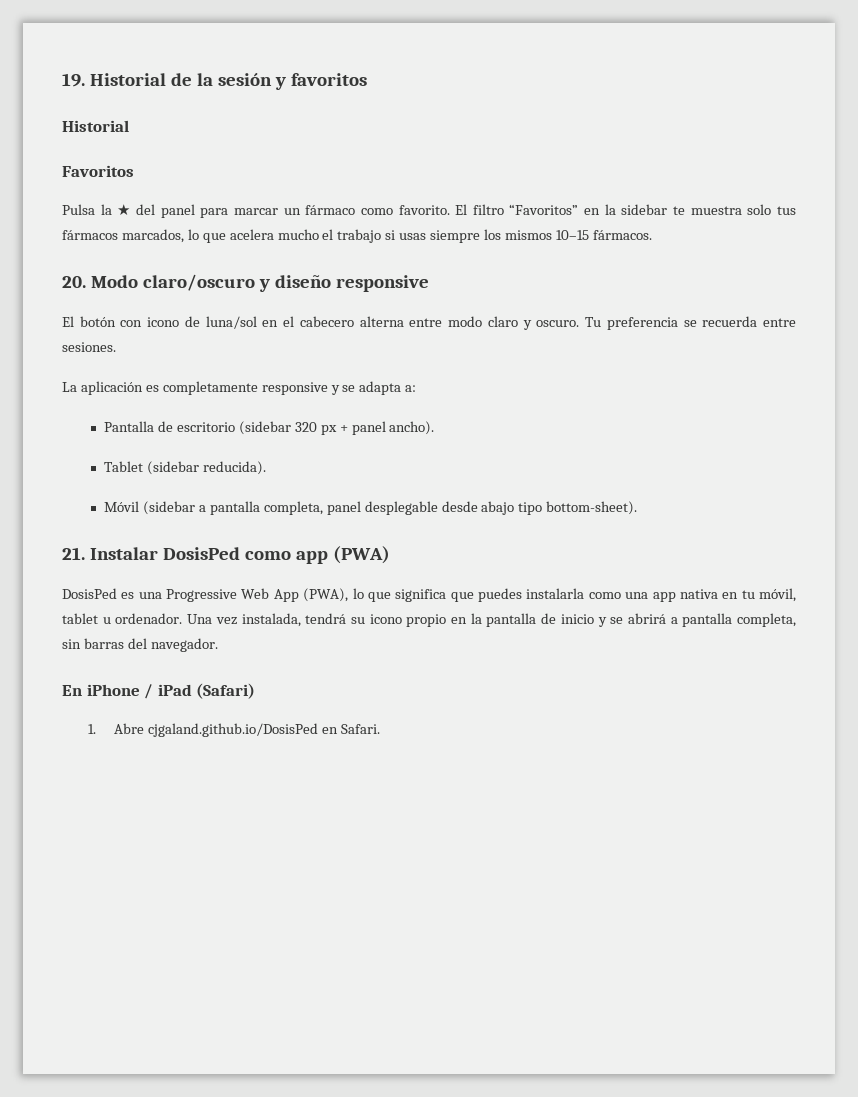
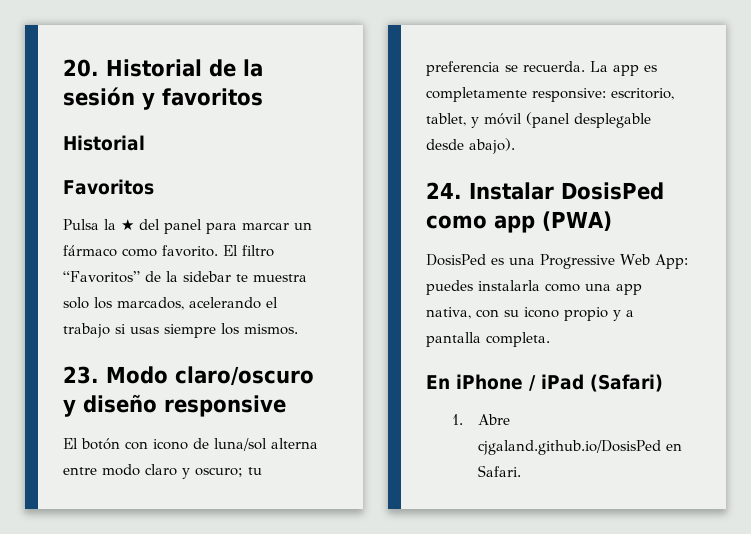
- 19. Historial de la sesión y favoritos
+ 20. Historial de la sesión y favoritos
- El filtro “Favoritos” en la sidebar te muestra solo tus fármacos marcados, lo que acelera mucho el trabajo si usas siempre los mismos 10–15 fármacos.
- 20. Modo claro/oscuro y diseño responsive
+ El filtro “Favoritos” de la sidebar te muestra solo los marcados, acelerando el trabajo si usas siempre los mismos.
+ 23. Modo claro/oscuro y diseño responsive
- El botón con icono de luna/sol en el cabecero alterna entre modo claro y oscuro. Tu preferencia se recuerda entre sesiones.
- La aplicación es completamente responsive y se adapta a:
- Pantalla de escritorio (sidebar 320 px + panel ancho).
- Tablet (sidebar reducida).
- Móvil (sidebar a pantalla completa, panel desplegable desde abajo tipo bottom-sheet).
- 21. Instalar DosisPed como app (PWA)
+ El botón con icono de luna/sol alterna entre modo claro y oscuro; tu preferencia se recuerda. La app es completamente responsive: escritorio, tablet, y móvil (panel desplegable desde abajo).
+ 24. Instalar DosisPed como app (PWA)
- DosisPed es una Progressive Web App (PWA), lo que significa que puedes instalarla como una app nativa en tu móvil, tablet u ordenador. Una vez instalada, tendrá su icono propio en la pantalla de inicio y se abrirá a pantalla completa, sin barras del navegador.
+ DosisPed es una Progressive Web App: puedes instalarla como una app nativa, con su icono propio y a pantalla completa.

